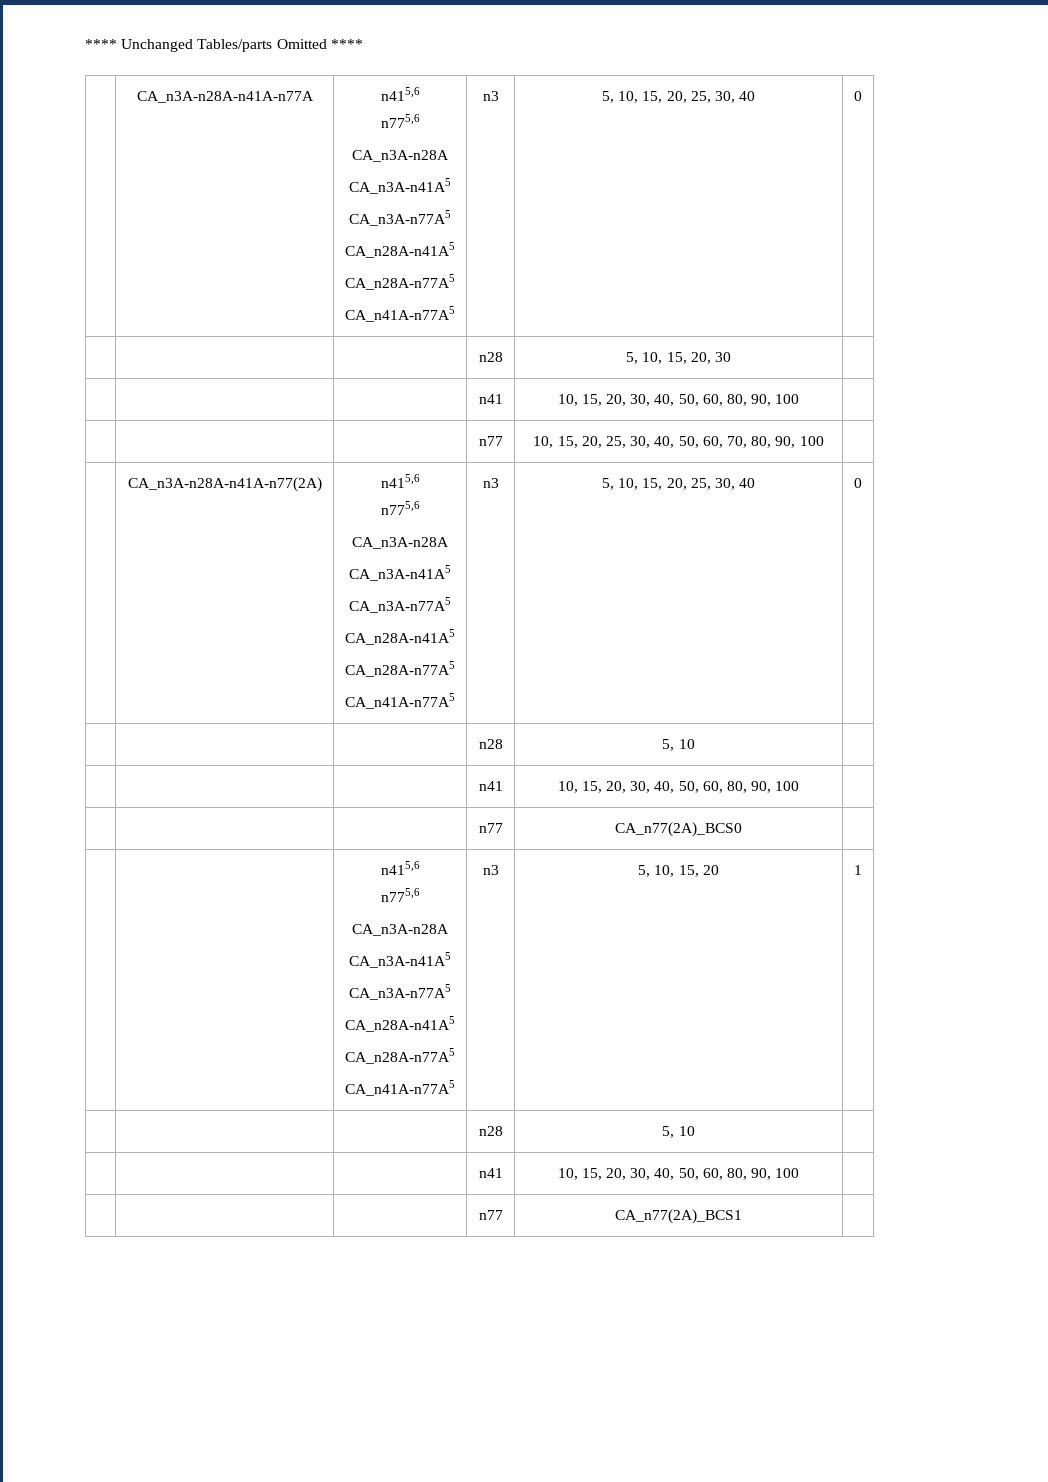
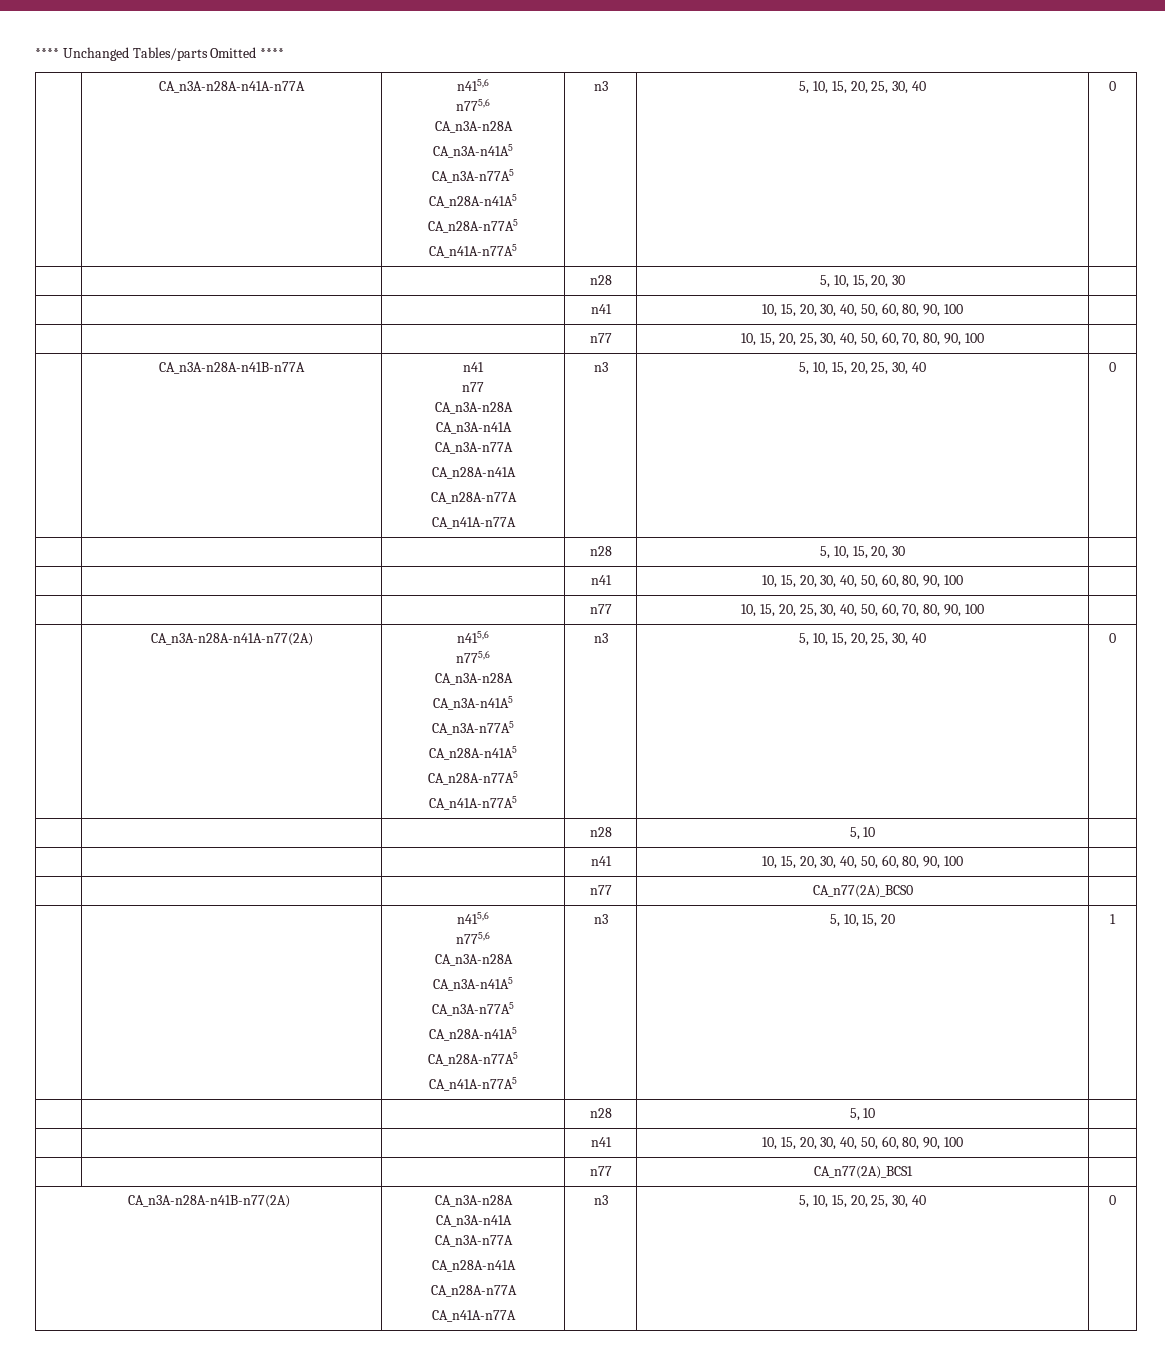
+ | CA_n3A-n28A-n41B-n77A | n41
+ n77
+ CA_n3A-n28A
+ CA_n3A-n41A
+ CA_n3A-n77A
+ CA_n28A-n41A
+ CA_n28A-n77A
+ CA_n41A-n77A | n3 | 5, 10, 15, 20, 25, 30, 40 | 0
+ | | | n28 | 5, 10, 15, 20, 30 |
+ | | | n41 | 10, 15, 20, 30, 40, 50, 60, 80, 90, 100 |
+ | | | n77 | 10, 15, 20, 25, 30, 40, 50, 60, 70, 80, 90, 100 |
+ CA_n3A-n28A-n41B-n77(2A) | CA_n3A-n28A
+ CA_n3A-n41A
+ CA_n3A-n77A
+ CA_n28A-n41A
+ CA_n28A-n77A
+ CA_n41A-n77A | n3 | 5, 10, 15, 20, 25, 30, 40 | 0

